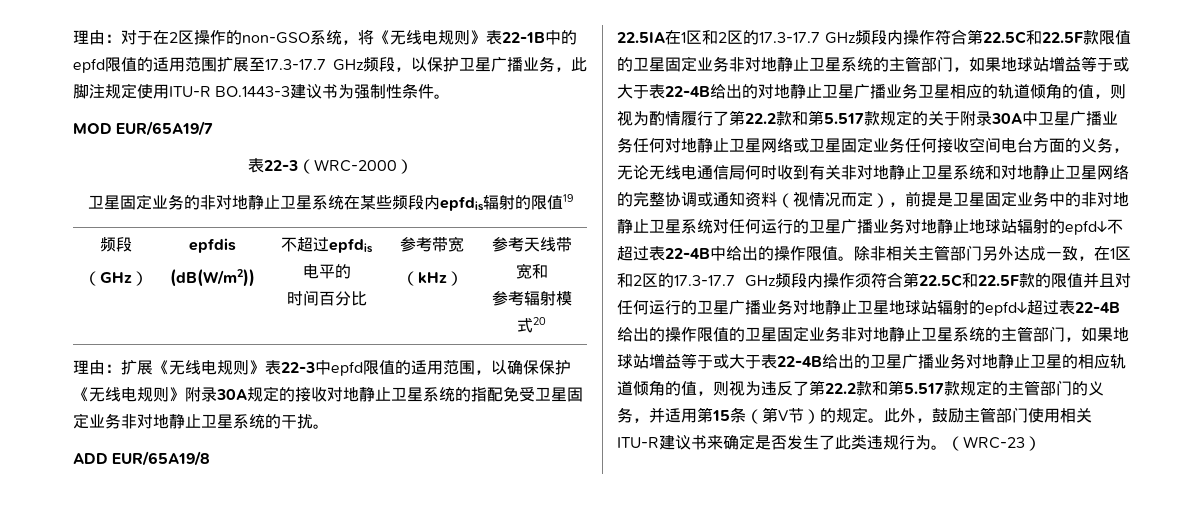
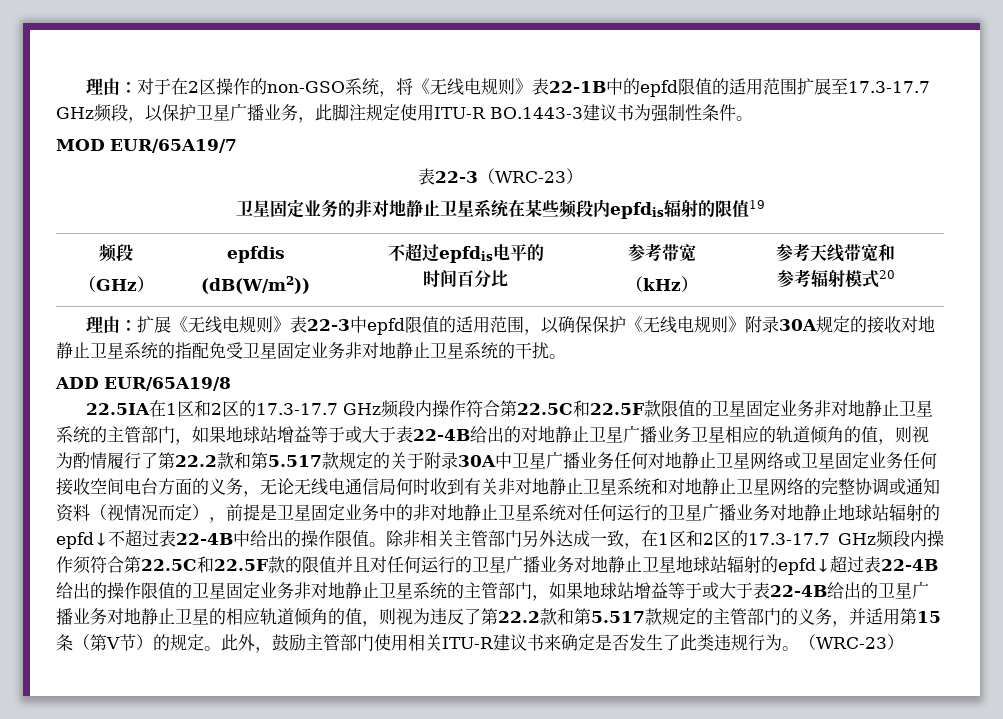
- 表22-3（WRC-2000）
+ 表22-3（WRC-23）

